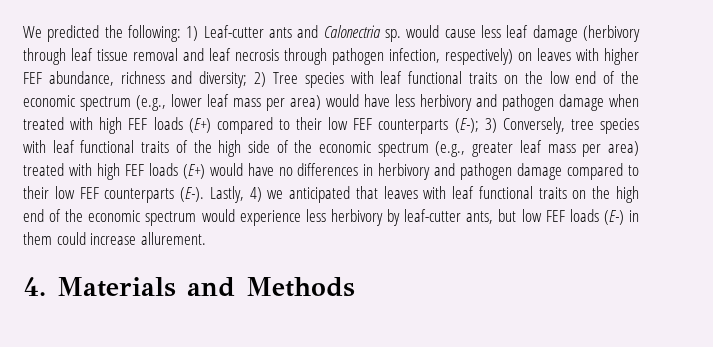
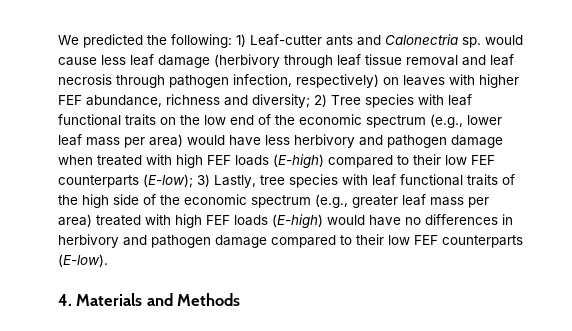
- 2) Tree species with leaf functional traits on the low end of the economic spectrum (e.g., lower leaf mass per area) would have less herbivory and pathogen damage when treated with high FEF loads (E+) compared to their low FEF counterparts (E-); 3) Conversely, tree species with leaf functional traits of the high side of the economic spectrum (e.g., greater leaf mass per area) treated with high FEF loads (E+) would have no differences in herbivory and pathogen damage compared to their low FEF counterparts (E-). Lastly, 4) we anticipated that leaves with leaf functional traits on the high end of the economic spectrum would experience less herbivory by leaf-cutter ants, but low FEF loads (E-) in them could increase allurement.
+ 2) Tree species with leaf functional traits on the low end of the economic spectrum (e.g., lower leaf mass per area) would have less herbivory and pathogen damage when treated with high FEF loads (E-high) compared to their low FEF counterparts (E-low); 3) Lastly, tree species with leaf functional traits of the high side of the economic spectrum (e.g., greater leaf mass per area) treated with high FEF loads (E-high) would have no differences in herbivory and pathogen damage compared to their low FEF counterparts (E-low).

